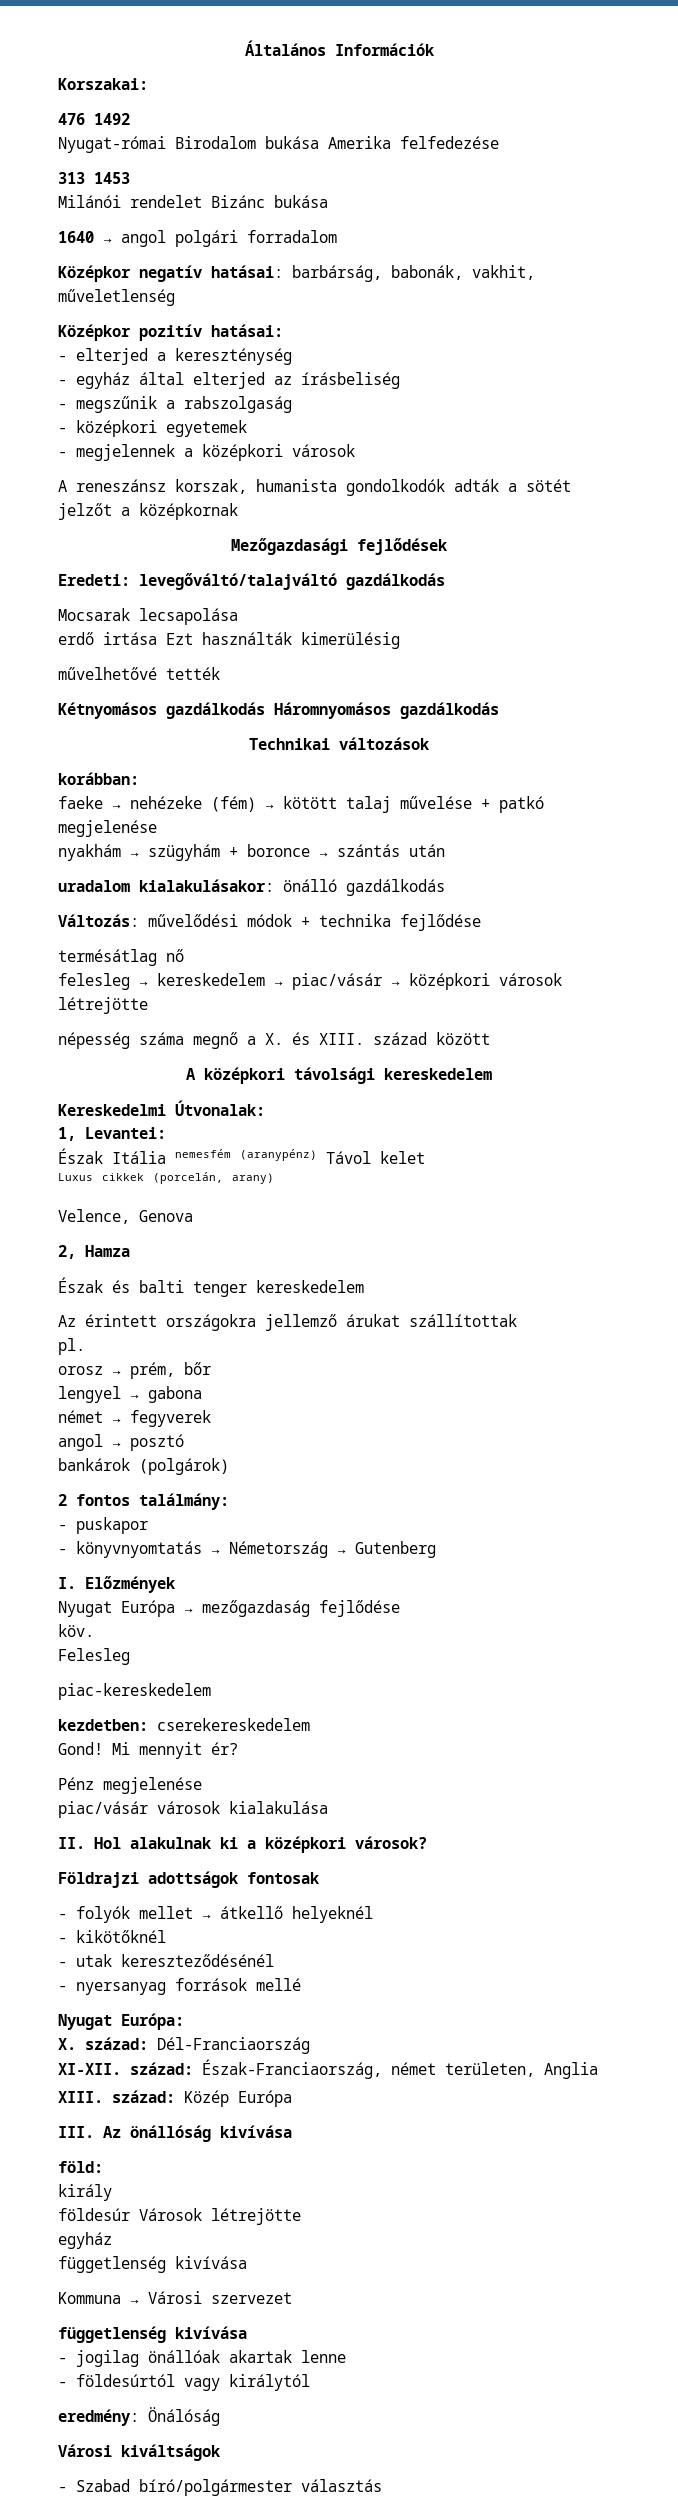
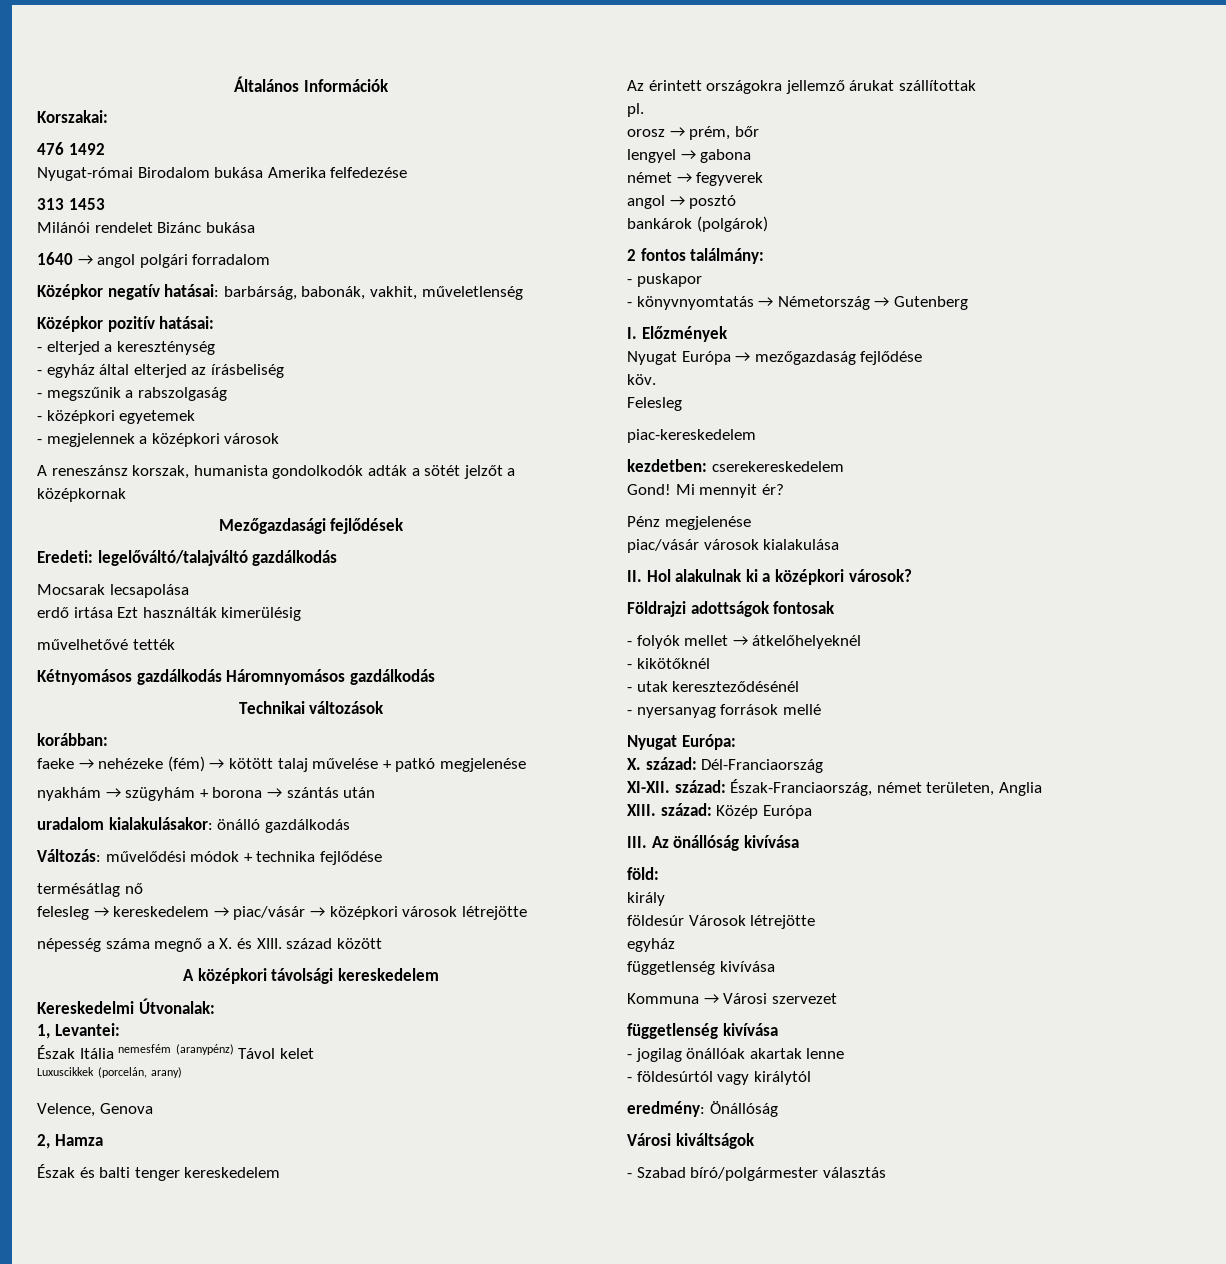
- Eredeti: levegőváltó/talajváltó gazdálkodás
+ Eredeti: legelőváltó/talajváltó gazdálkodás
- nyakhám → szügyhám + boronce → szántás után
+ nyakhám → szügyhám + borona → szántás után
- Luxus cikkek (porcelán, arany)
+ Luxuscikkek (porcelán, arany)
- - folyók mellet → átkellő helyeknél
+ - folyók mellet → átkelőhelyeknél
- eredmény: Önálóság
+ eredmény: Önállóság

